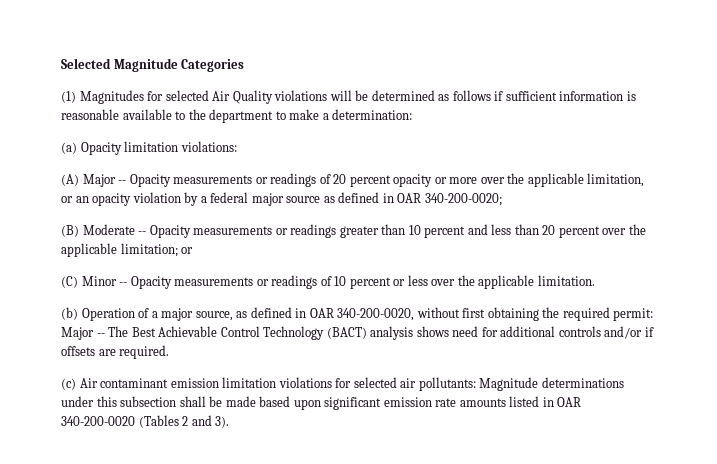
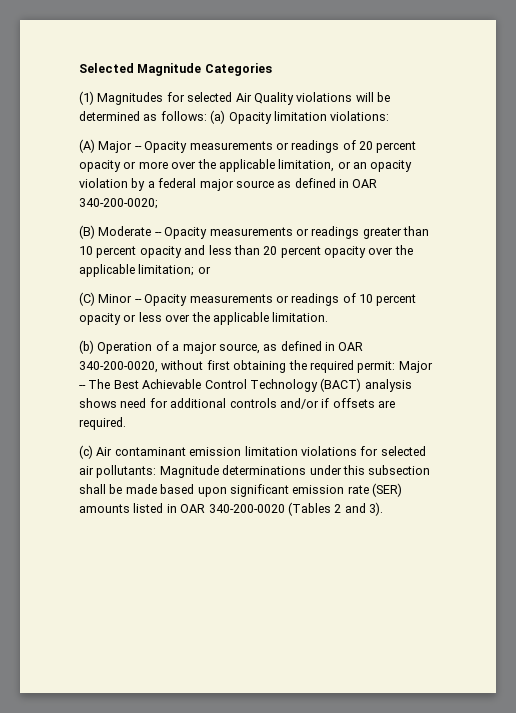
- (1) Magnitudes for selected Air Quality violations will be determined as follows if sufficient information is reasonable available to the department to make a determination:
- (a) Opacity limitation violations:
+ (1) Magnitudes for selected Air Quality violations will be determined as follows: (a) Opacity limitation violations:
- (B) Moderate -- Opacity measurements or readings greater than 10 percent and less than 20 percent over the applicable limitation; or
+ (B) Moderate -- Opacity measurements or readings greater than 10 percent opacity and less than 20 percent opacity over the applicable limitation; or
- (C) Minor -- Opacity measurements or readings of 10 percent or less over the applicable limitation.
+ (C) Minor -- Opacity measurements or readings of 10 percent opacity or less over the applicable limitation.
- (c) Air contaminant emission limitation violations for selected air pollutants: Magnitude determinations under this subsection shall be made based upon significant emission rate amounts listed in OAR 340-200-0020 (Tables 2 and 3).
+ (c) Air contaminant emission limitation violations for selected air pollutants: Magnitude determinations under this subsection shall be made based upon significant emission rate (SER) amounts listed in OAR 340-200-0020 (Tables 2 and 3).

